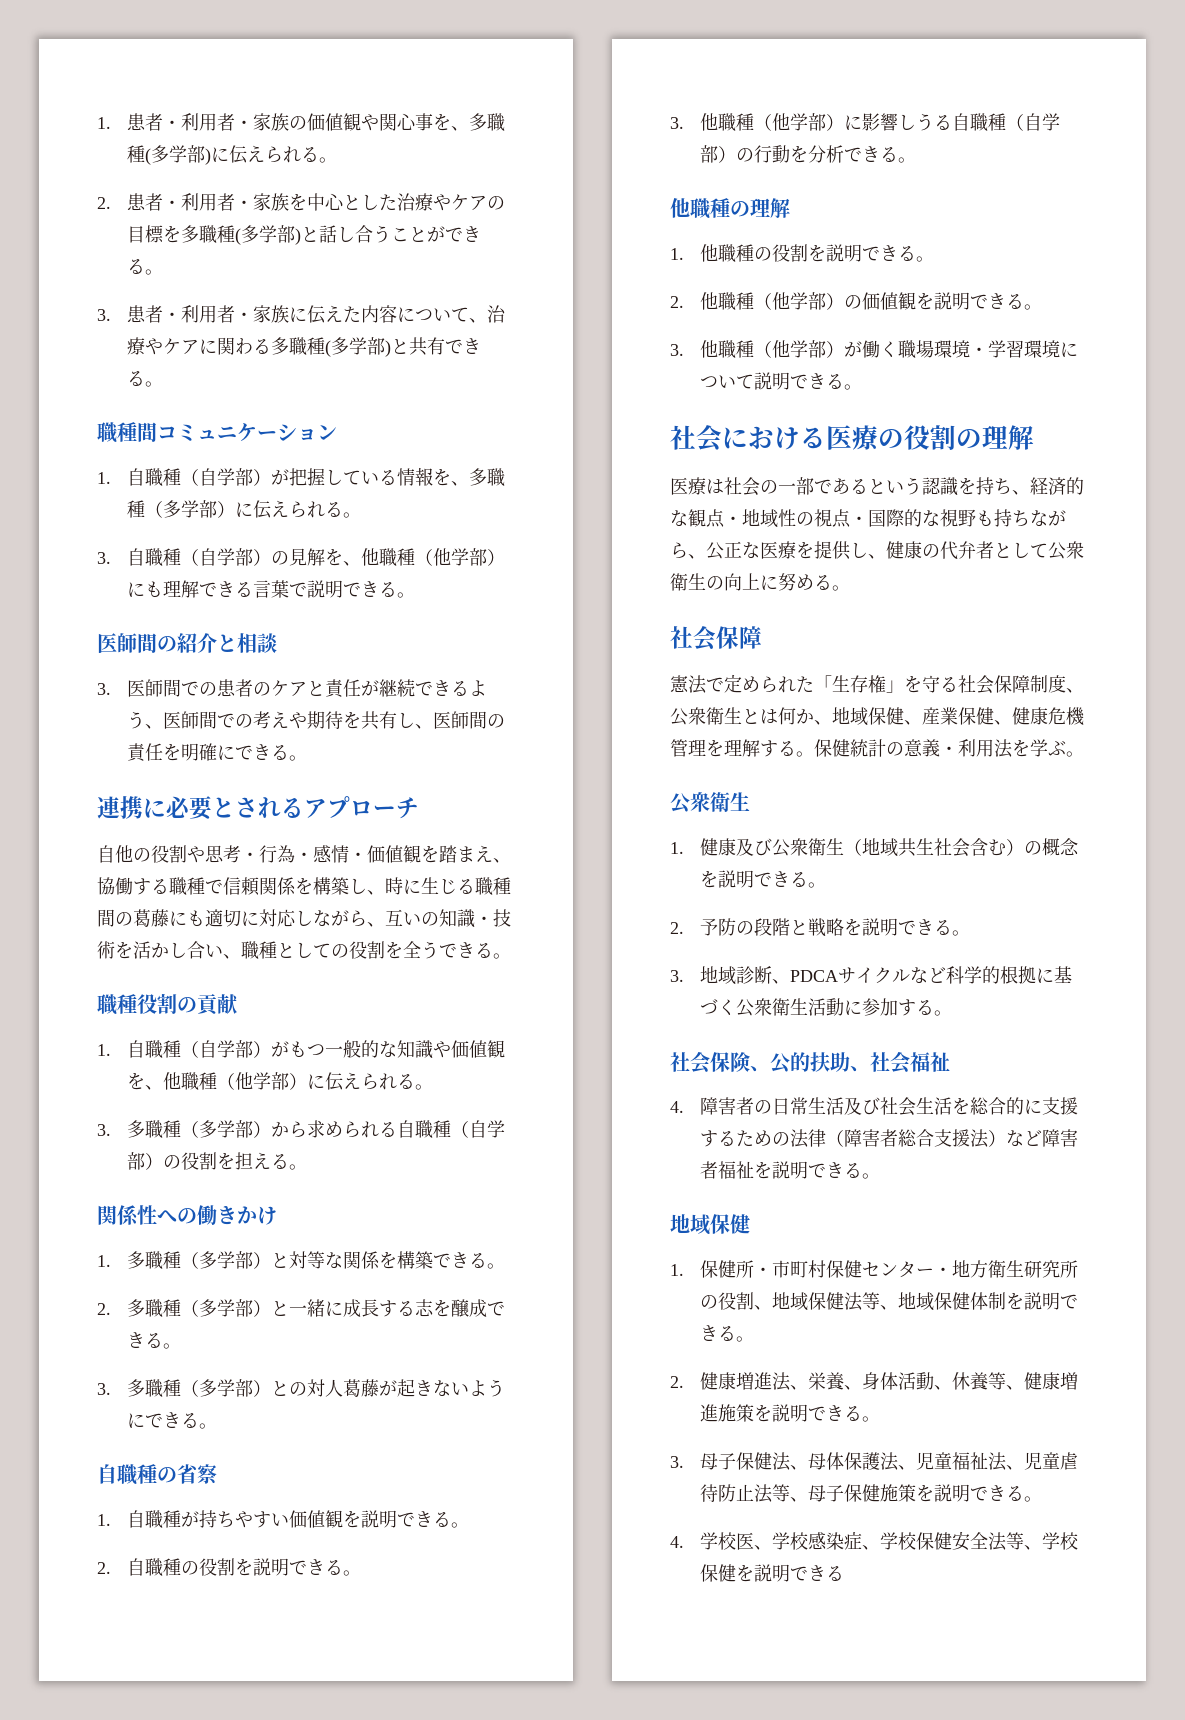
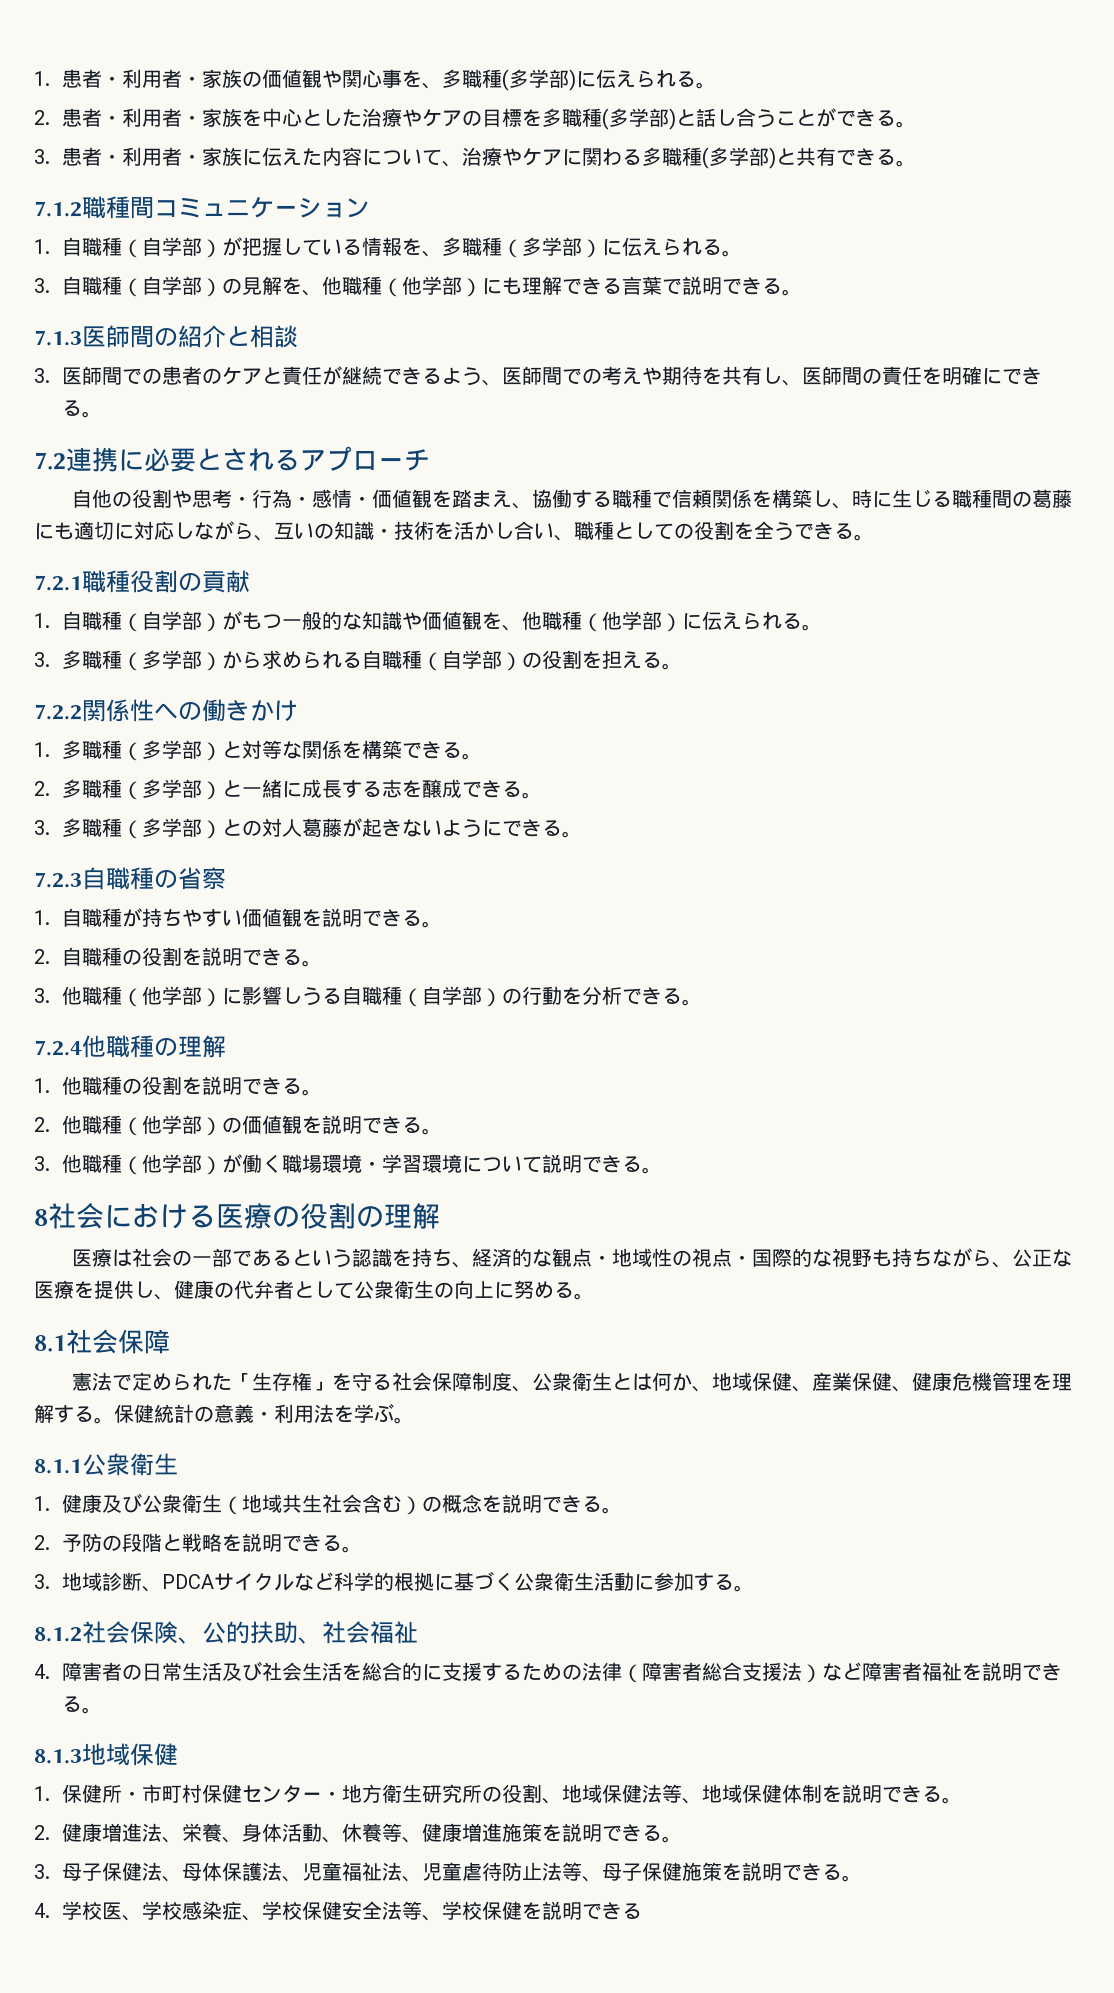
- 職種間コミュニケーション
+ 7.1.2職種間コミュニケーション
- 医師間の紹介と相談
+ 7.1.3医師間の紹介と相談
- 連携に必要とされるアプローチ
+ 7.2連携に必要とされるアプローチ
- 職種役割の貢献
+ 7.2.1職種役割の貢献
- 関係性への働きかけ
+ 7.2.2関係性への働きかけ
- 自職種の省察
+ 7.2.3自職種の省察
- 他職種の理解
+ 7.2.4他職種の理解
- 社会における医療の役割の理解
+ 8社会における医療の役割の理解
  医療は社会の一部であるという認識を持ち、経済的な観点・地域性の視点・国際的な視野も持ちながら、公正な医療を提供し、健康の代弁者として公衆衛生の向上に努める。
- 社会保障
+ 8.1社会保障
  保健統計の意義・利用法を学ぶ。
- 公衆衛生
+ 8.1.1公衆衛生
- 社会保険、公的扶助、社会福祉
+ 8.1.2社会保険、公的扶助、社会福祉
  4.障害者の日常生活及び社会生活を総合的に支援するための法律（障害者総合支援法）など障害者福祉を説明できる。
- 地域保健
+ 8.1.3地域保健

